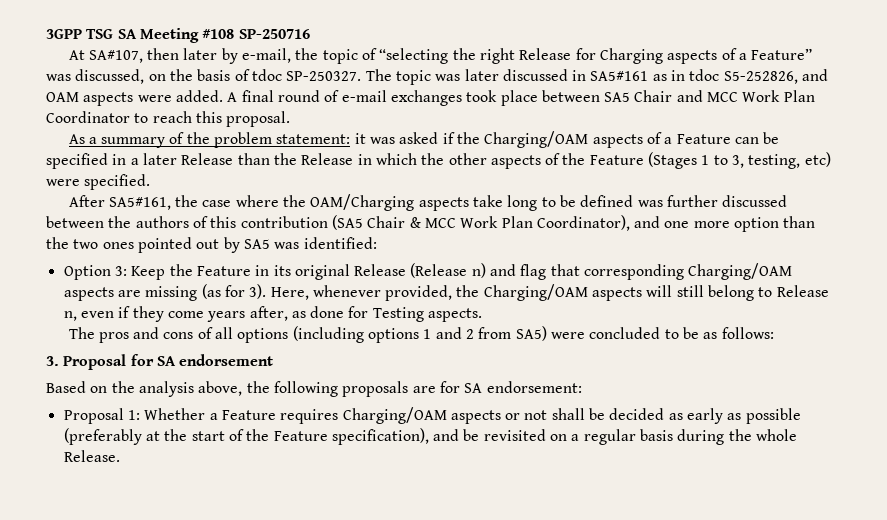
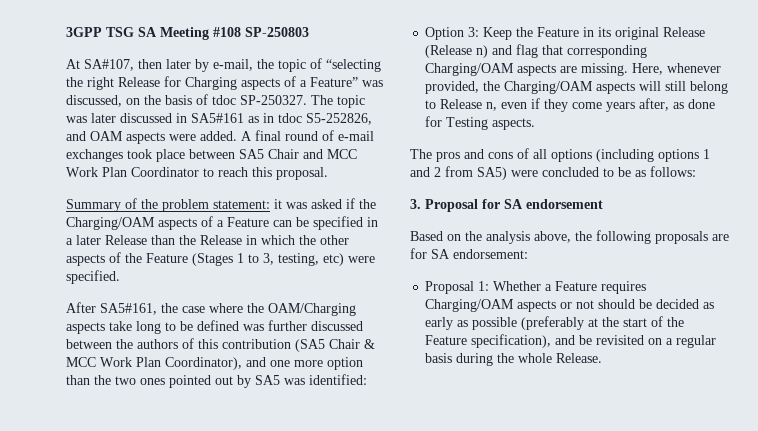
- 3GPP TSG SA Meeting #108 SP-250716
+ 3GPP TSG SA Meeting #108 SP-250803
- As a summary of the problem statement: it was asked if the Charging/OAM aspects of a Feature can be specified in a later Release than the Release in which the other aspects of the Feature (Stages 1 to 3, testing, etc) were specified.
+ Summary of the problem statement: it was asked if the Charging/OAM aspects of a Feature can be specified in a later Release than the Release in which the other aspects of the Feature (Stages 1 to 3, testing, etc) were specified.
- Option 3: Keep the Feature in its original Release (Release n) and flag that corresponding Charging/OAM aspects are missing (as for 3).
+ Option 3: Keep the Feature in its original Release (Release n) and flag that corresponding Charging/OAM aspects are missing.
- Proposal 1: Whether a Feature requires Charging/OAM aspects or not shall be decided as early as possible (preferably at the start of the Feature specification), and be revisited on a regular basis during the whole Release.
+ Proposal 1: Whether a Feature requires Charging/OAM aspects or not should be decided as early as possible (preferably at the start of the Feature specification), and be revisited on a regular basis during the whole Release.

